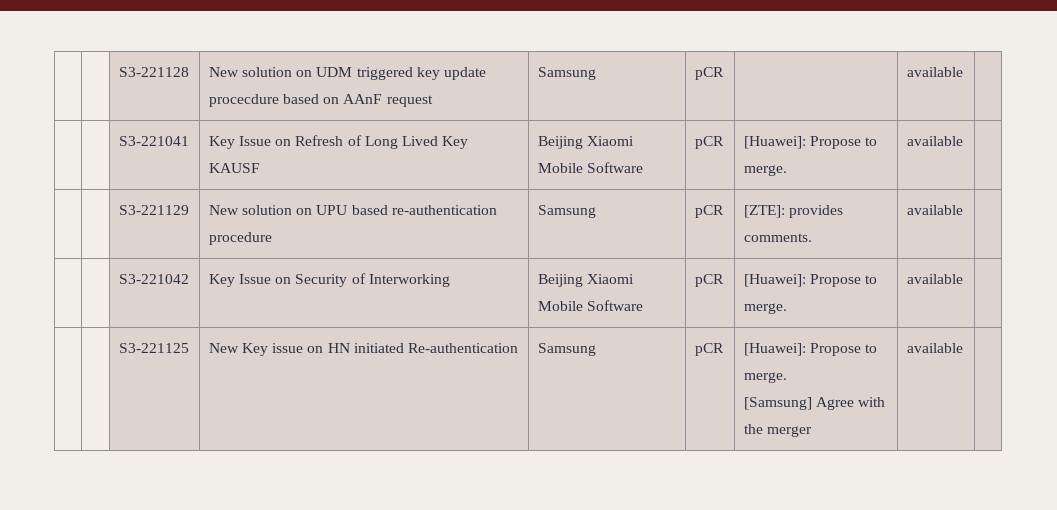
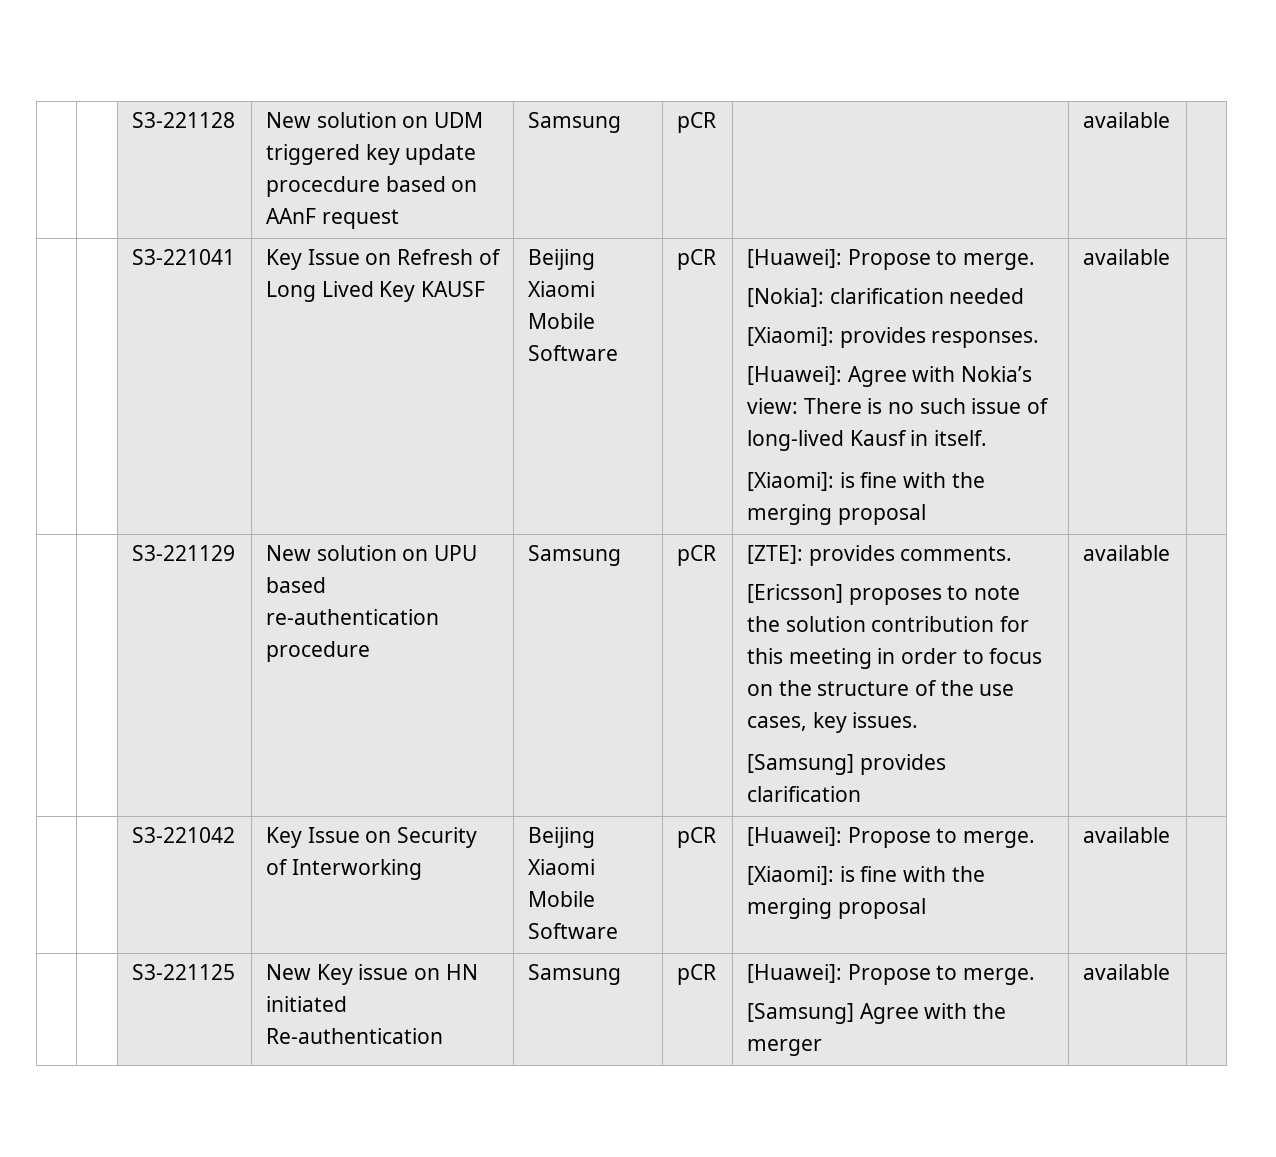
+ [Nokia]: clarification needed
+ [Xiaomi]: provides responses.
+ [Huawei]: Agree with Nokia’s view: There is no such issue of long-lived Kausf in itself.
+ [Xiaomi]: is fine with the merging proposal
- | | S3-221129 | New solution on UPU based re-authentication procedure | Samsung | pCR | [ZTE]: provides comments. | available |
+ | | S3-221129 | New solution on UPU based re-authentication procedure | Samsung | pCR | [ZTE]: provides comments.
+ [Ericsson] proposes to note the solution contribution for this meeting in order to focus on the structure of the use cases, key issues.
+ [Samsung] provides clarification | available |
- | | S3-221042 | Key Issue on Security of Interworking | Beijing Xiaomi Mobile Software | pCR | [Huawei]: Propose to merge. | available |
+ | | S3-221042 | Key Issue on Security of Interworking | Beijing Xiaomi Mobile Software | pCR | [Huawei]: Propose to merge.
+ [Xiaomi]: is fine with the merging proposal | available |

